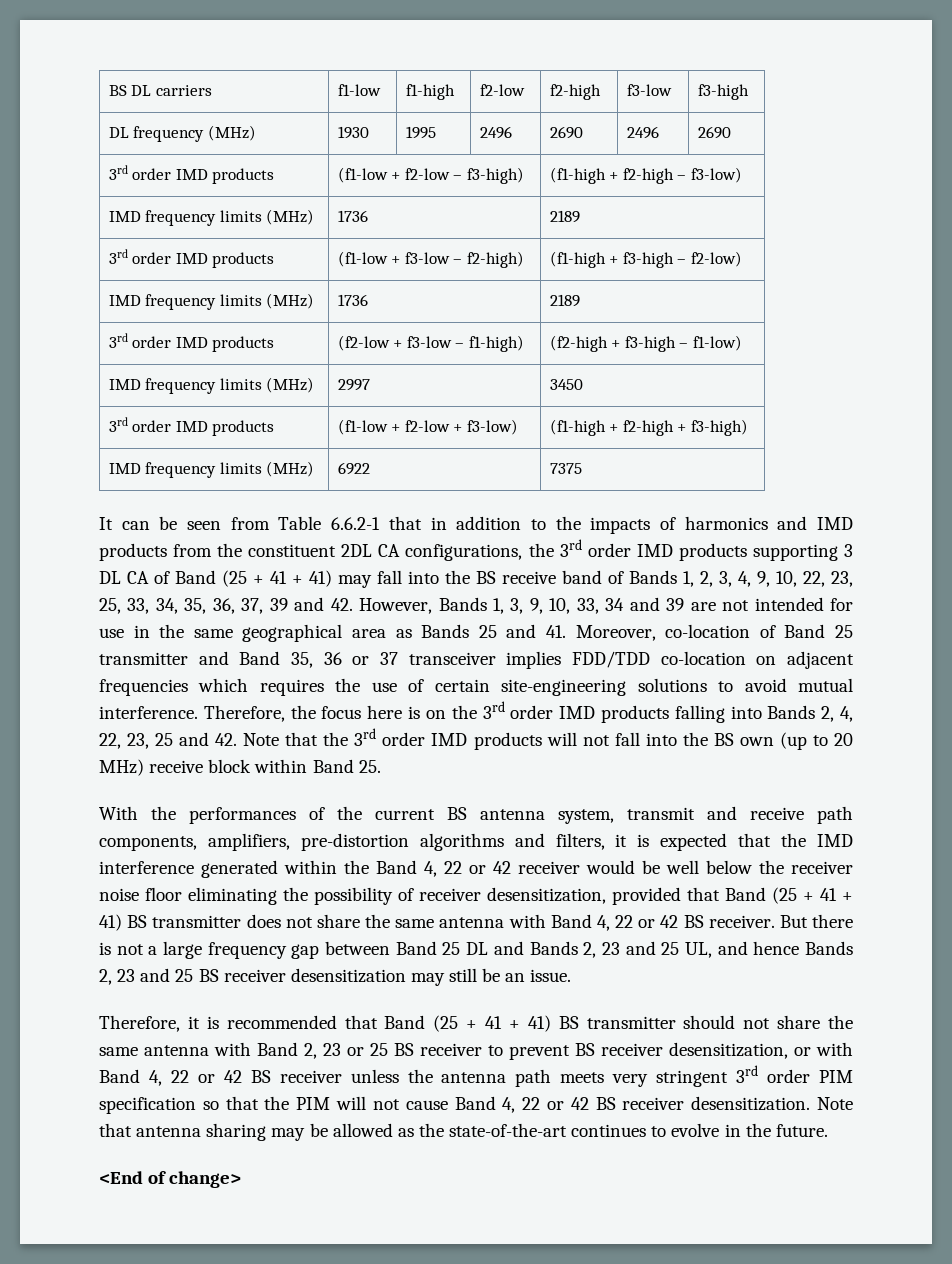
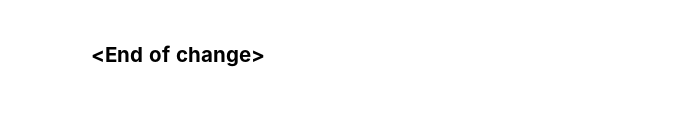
- BS DL carriers | f1-low | f1-high | f2-low | f2-high | f3-low | f3-high
- DL frequency (MHz) | 1930 | 1995 | 2496 | 2690 | 2496 | 2690
- 3rd order IMD products | (f1-low + f2-low – f3-high) | (f1-high + f2-high – f3-low)
- IMD frequency limits (MHz) | 1736 | 2189
- 3rd order IMD products | (f1-low + f3-low – f2-high) | (f1-high + f3-high – f2-low)
- IMD frequency limits (MHz) | 1736 | 2189
- 3rd order IMD products | (f2-low + f3-low – f1-high) | (f2-high + f3-high – f1-low)
- IMD frequency limits (MHz) | 2997 | 3450
- 3rd order IMD products | (f1-low + f2-low + f3-low) | (f1-high + f2-high + f3-high)
- IMD frequency limits (MHz) | 6922 | 7375
- It can be seen from Table 6.6.2-1 that in addition to the impacts of harmonics and IMD products from the constituent 2DL CA configurations, the 3rd order IMD products supporting 3 DL CA of Band (25 + 41 + 41) may fall into the BS receive band of Bands 1, 2, 3, 4, 9, 10, 22, 23, 25, 33, 34, 35, 36, 37, 39 and 42. However, Bands 1, 3, 9, 10, 33, 34 and 39 are not intended for use in the same geographical area as Bands 25 and 41. Moreover, co-location of Band 25 transmitter and Band 35, 36 or 37 transceiver implies FDD/TDD co-location on adjacent frequencies which requires the use of certain site-engineering solutions to avoid mutual interference. Therefore, the focus here is on the 3rd order IMD products falling into Bands 2, 4, 22, 23, 25 and 42. Note that the 3rd order IMD products will not fall into the BS own (up to 20 MHz) receive block within Band 25.
- With the performances of the current BS antenna system, transmit and receive path components, amplifiers, pre-distortion algorithms and filters, it is expected that the IMD interference generated within the Band 4, 22 or 42 receiver would be well below the receiver noise floor eliminating the possibility of receiver desensitization, provided that Band (25 + 41 + 41) BS transmitter does not share the same antenna with Band 4, 22 or 42 BS receiver. But there is not a large frequency gap between Band 25 DL and Bands 2, 23 and 25 UL, and hence Bands 2, 23 and 25 BS receiver desensitization may still be an issue.
- Therefore, it is recommended that Band (25 + 41 + 41) BS transmitter should not share the same antenna with Band 2, 23 or 25 BS receiver to prevent BS receiver desensitization, or with Band 4, 22 or 42 BS receiver unless the antenna path meets very stringent 3rd order PIM specification so that the PIM will not cause Band 4, 22 or 42 BS receiver desensitization. Note that antenna sharing may be allowed as the state-of-the-art continues to evolve in the future.

